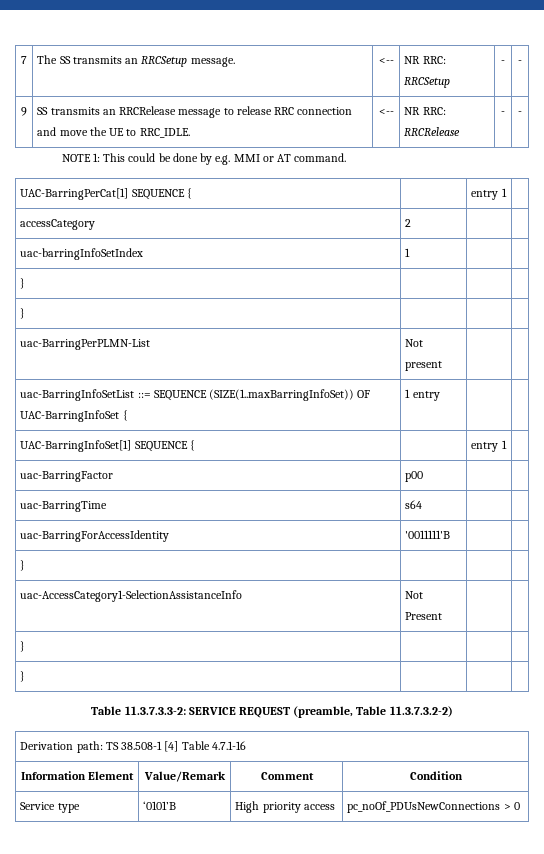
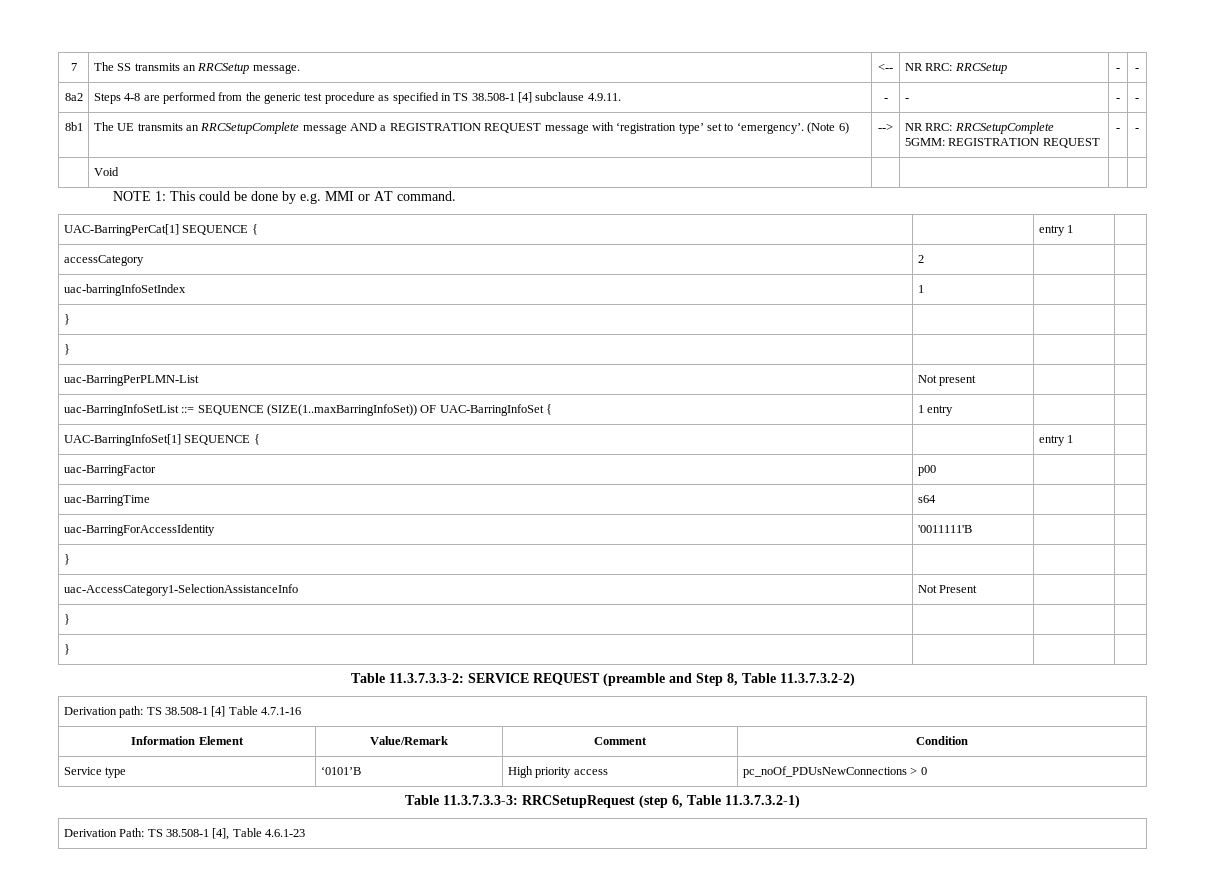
- 9 | SS transmits an RRCRelease message to release RRC connection and move the UE to RRC_IDLE. | <-- | NR RRC: RRCRelease | - | -
+ 8a2 | Steps 4-8 are performed from the generic test procedure as specified in TS 38.508-1 [4] subclause 4.9.11. | - | - | - | -
+ 8b1 | The UE transmits an RRCSetupComplete message AND a REGISTRATION REQUEST message with ‘registration type’ set to ‘emergency’. (Note 6) | --> | NR RRC: RRCSetupComplete
+ 5GMM: REGISTRATION REQUEST | - | -
+ | Void | | | |
- Table 11.3.7.3.3-2: SERVICE REQUEST (preamble, Table 11.3.7.3.2-2)
+ Table 11.3.7.3.3-2: SERVICE REQUEST (preamble and Step 8, Table 11.3.7.3.2-2)
+ Table 11.3.7.3.3-3: RRCSetupRequest (step 6, Table 11.3.7.3.2-1)
+ Derivation Path: TS 38.508-1 [4], Table 4.6.1-23

